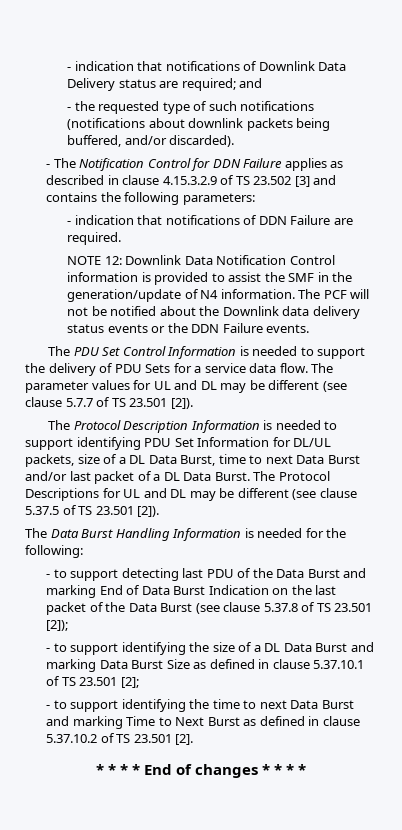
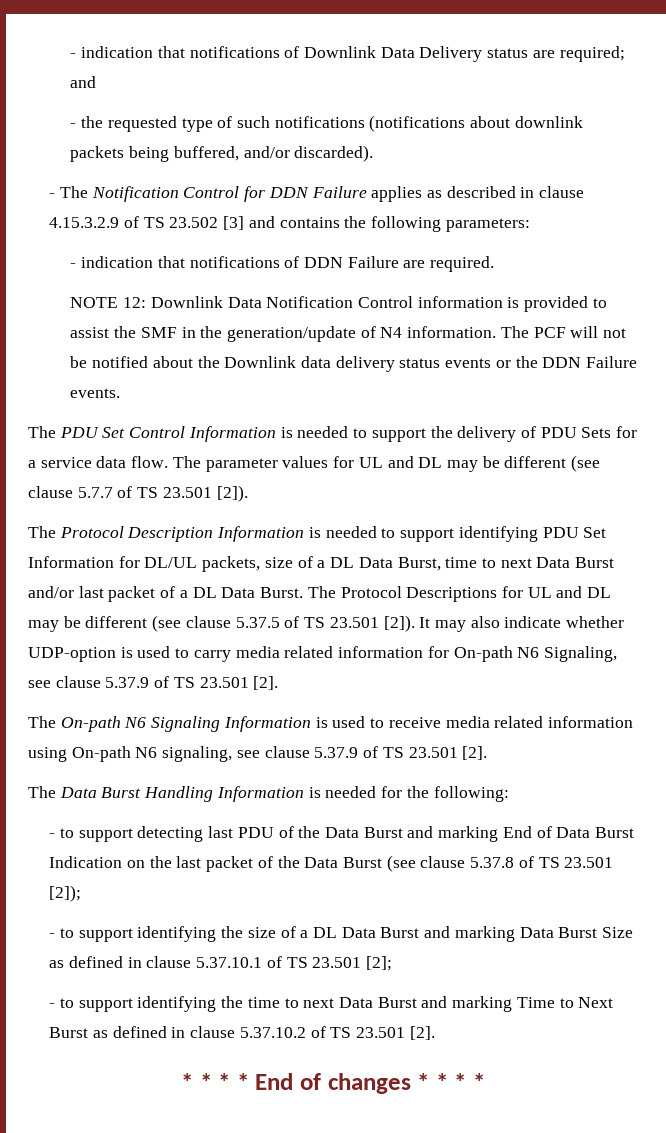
+ It may also indicate whether UDP-option is used to carry media related information for On-path N6 Signaling, see clause 5.37.9 of TS 23.501 [2].
+ The On-path N6 Signaling Information is used to receive media related information using On-path N6 signaling, see clause 5.37.9 of TS 23.501 [2].

